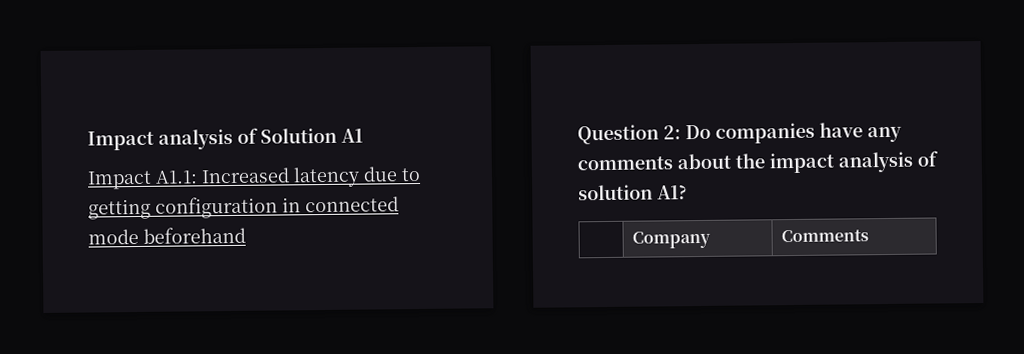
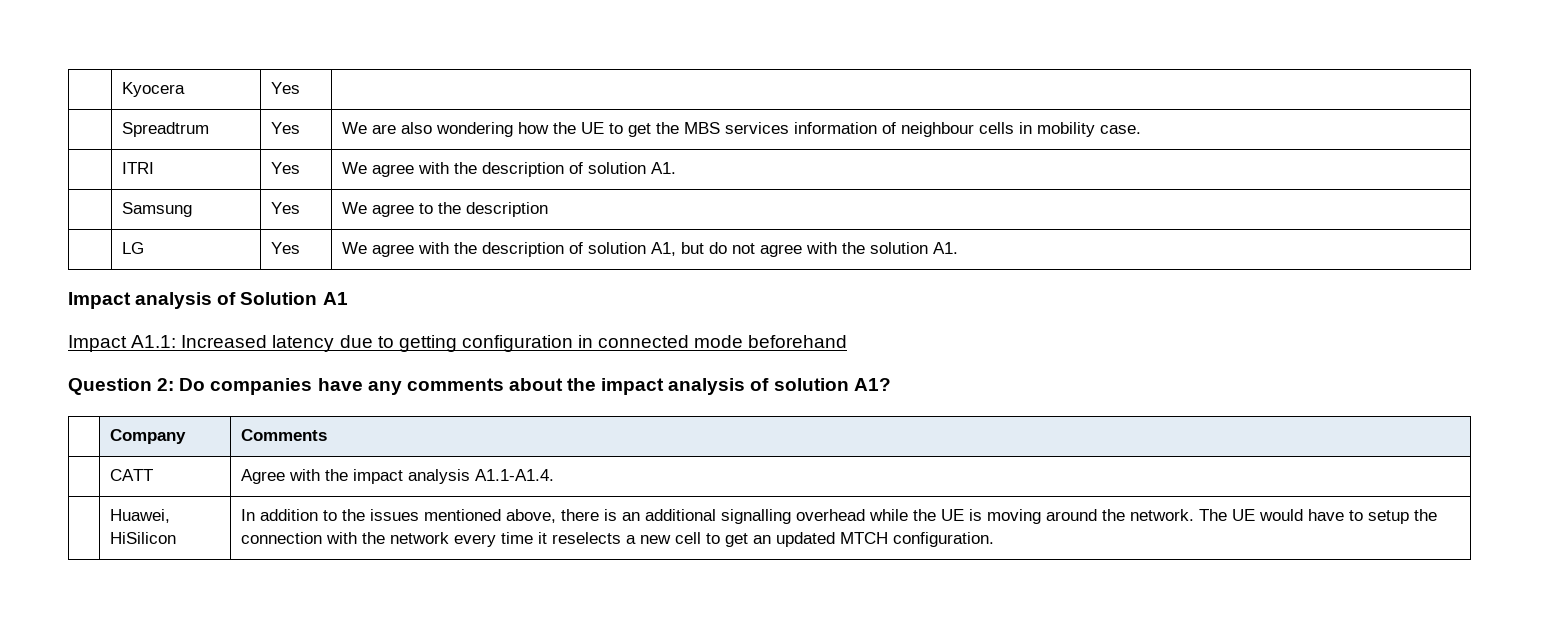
+ | Kyocera | Yes |
+ | Spreadtrum | Yes | We are also wondering how the UE to get the MBS services information of neighbour cells in mobility case.
+ | ITRI | Yes | We agree with the description of solution A1.
+ | Samsung | Yes | We agree to the description
+ | LG | Yes | We agree with the description of solution A1, but do not agree with the solution A1.
+ | CATT | Agree with the impact analysis A1.1-A1.4.
+ | Huawei, HiSilicon | In addition to the issues mentioned above, there is an additional signalling overhead while the UE is moving around the network. The UE would have to setup the connection with the network every time it reselects a new cell to get an updated MTCH configuration.

